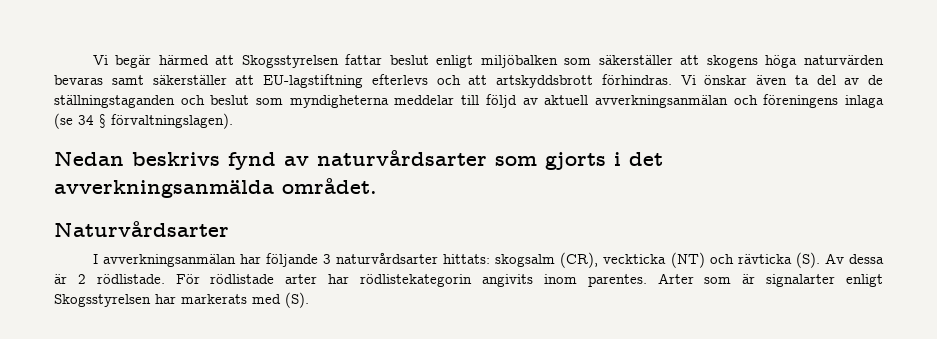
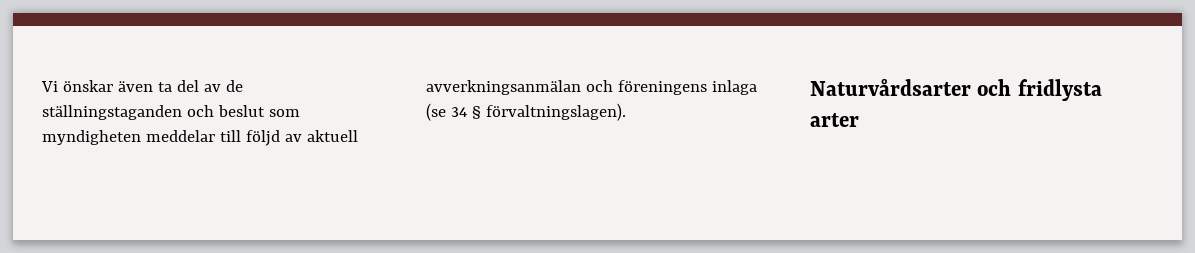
- Vi begär härmed att Skogsstyrelsen fattar beslut enligt miljöbalken som säkerställer att skogens höga naturvärden bevaras samt säkerställer att EU-lagstiftning efterlevs och att artskyddsbrott förhindras. Vi önskar även ta del av de ställningstaganden och beslut som myndigheterna meddelar till följd av aktuell avverkningsanmälan och föreningens inlaga (se 34 § förvaltningslagen).
+ Vi önskar även ta del av de ställningstaganden och beslut som myndigheten meddelar till följd av aktuell avverkningsanmälan och föreningens inlaga (se 34 § förvaltningslagen).
- Nedan beskrivs fynd av naturvårdsarter som gjorts i det avverkningsanmälda området.
- Naturvårdsarter
- I avverkningsanmälan har följande 3 naturvårdsarter hittats: skogsalm (CR), veckticka (NT) och rävticka (S). Av dessa är 2 rödlistade. För rödlistade arter har rödlistekategorin angivits inom parentes. Arter som är signalarter enligt Skogsstyrelsen har markerats med (S).
+ Naturvårdsarter och fridlysta arter

